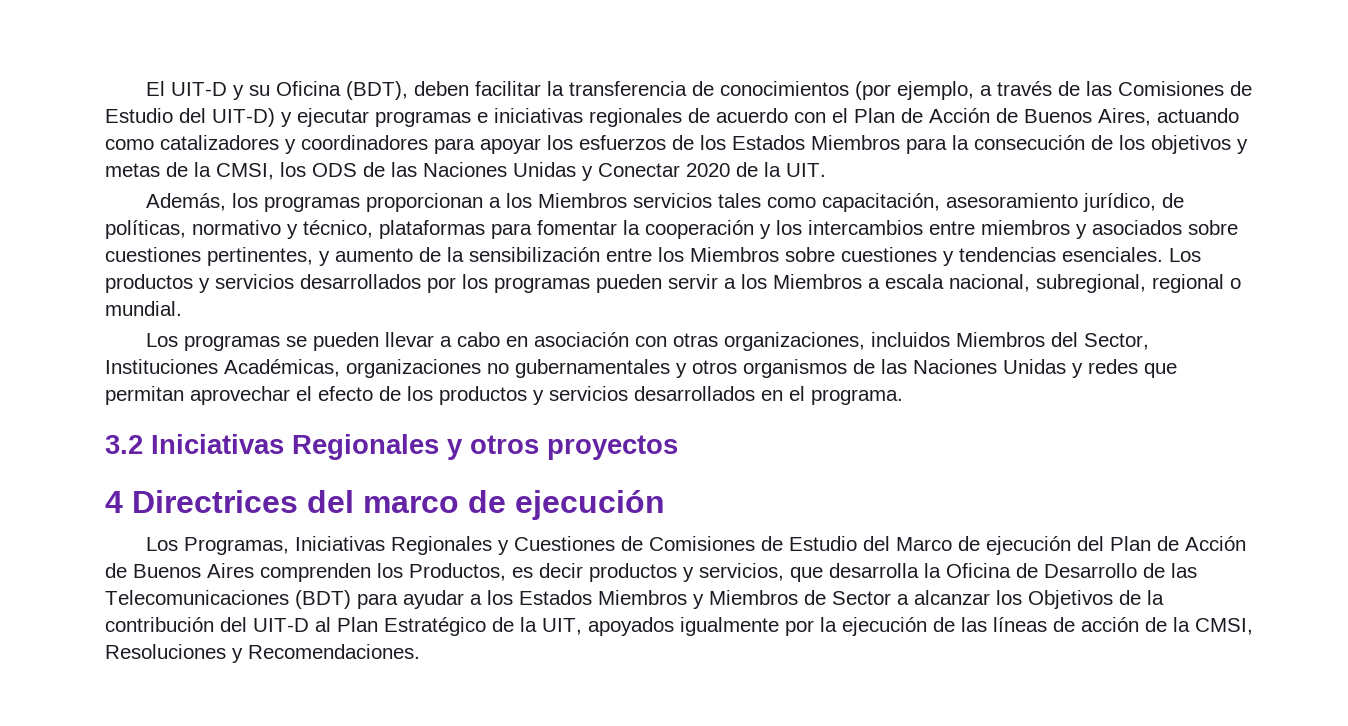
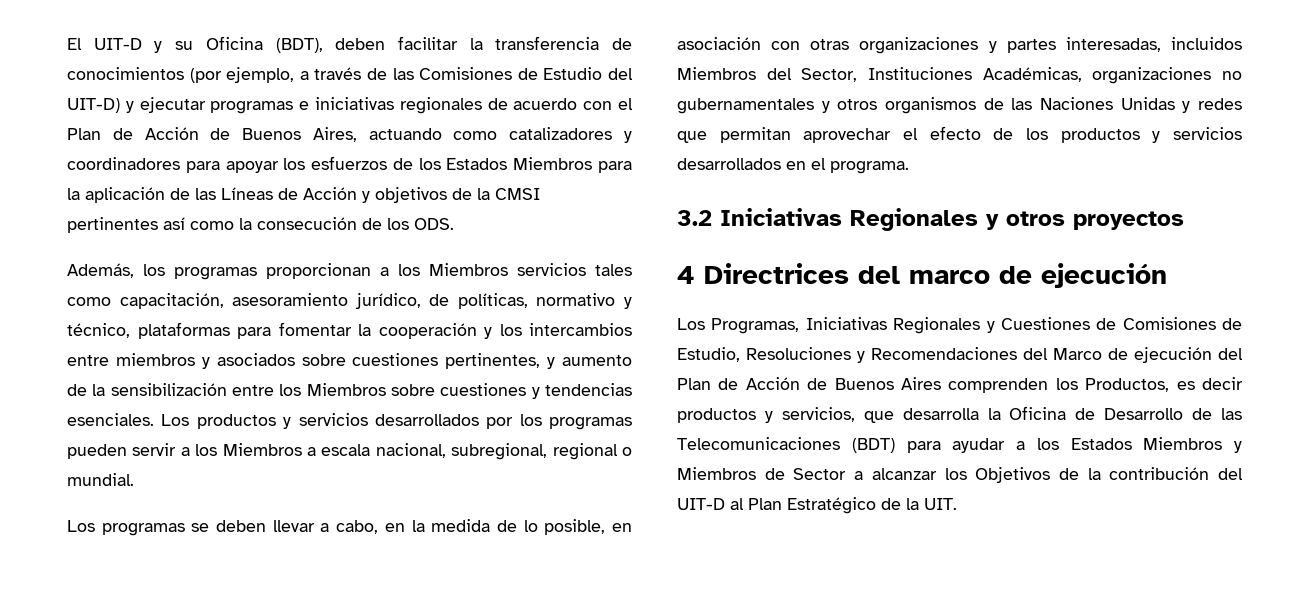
- El UIT-D y su Oficina (BDT), deben facilitar la transferencia de conocimientos (por ejemplo, a través de las Comisiones de Estudio del UIT-D) y ejecutar programas e iniciativas regionales de acuerdo con el Plan de Acción de Buenos Aires, actuando como catalizadores y coordinadores para apoyar los esfuerzos de los Estados Miembros para la consecución de los objetivos y metas de la CMSI, los ODS de las Naciones Unidas y Conectar 2020 de la UIT.
+ El UIT-D y su Oficina (BDT), deben facilitar la transferencia de conocimientos (por ejemplo, a través de las Comisiones de Estudio del UIT-D) y ejecutar programas e iniciativas regionales de acuerdo con el Plan de Acción de Buenos Aires, actuando como catalizadores y coordinadores para apoyar los esfuerzos de los Estados Miembros para la aplicación de las Líneas de Acción y objetivos de la CMSI pertinentes así como la consecución de los ODS.
- Los programas se pueden llevar a cabo en asociación con otras organizaciones, incluidos Miembros del Sector, Instituciones Académicas, organizaciones no gubernamentales y otros organismos de las Naciones Unidas y redes que permitan aprovechar el efecto de los productos y servicios desarrollados en el programa.
+ Los programas se deben llevar a cabo, en la medida de lo posible, en asociación con otras organizaciones y partes interesadas, incluidos Miembros del Sector, Instituciones Académicas, organizaciones no gubernamentales y otros organismos de las Naciones Unidas y redes que permitan aprovechar el efecto de los productos y servicios desarrollados en el programa.
- Los Programas, Iniciativas Regionales y Cuestiones de Comisiones de Estudio del Marco de ejecución del Plan de Acción de Buenos Aires comprenden los Productos, es decir productos y servicios, que desarrolla la Oficina de Desarrollo de las Telecomunicaciones (BDT) para ayudar a los Estados Miembros y Miembros de Sector a alcanzar los Objetivos de la contribución del UIT-D al Plan Estratégico de la UIT, apoyados igualmente por la ejecución de las líneas de acción de la CMSI, Resoluciones y Recomendaciones.
+ Los Programas, Iniciativas Regionales y Cuestiones de Comisiones de Estudio, Resoluciones y Recomendaciones del Marco de ejecución del Plan de Acción de Buenos Aires comprenden los Productos, es decir productos y servicios, que desarrolla la Oficina de Desarrollo de las Telecomunicaciones (BDT) para ayudar a los Estados Miembros y Miembros de Sector a alcanzar los Objetivos de la contribución del UIT-D al Plan Estratégico de la UIT.

